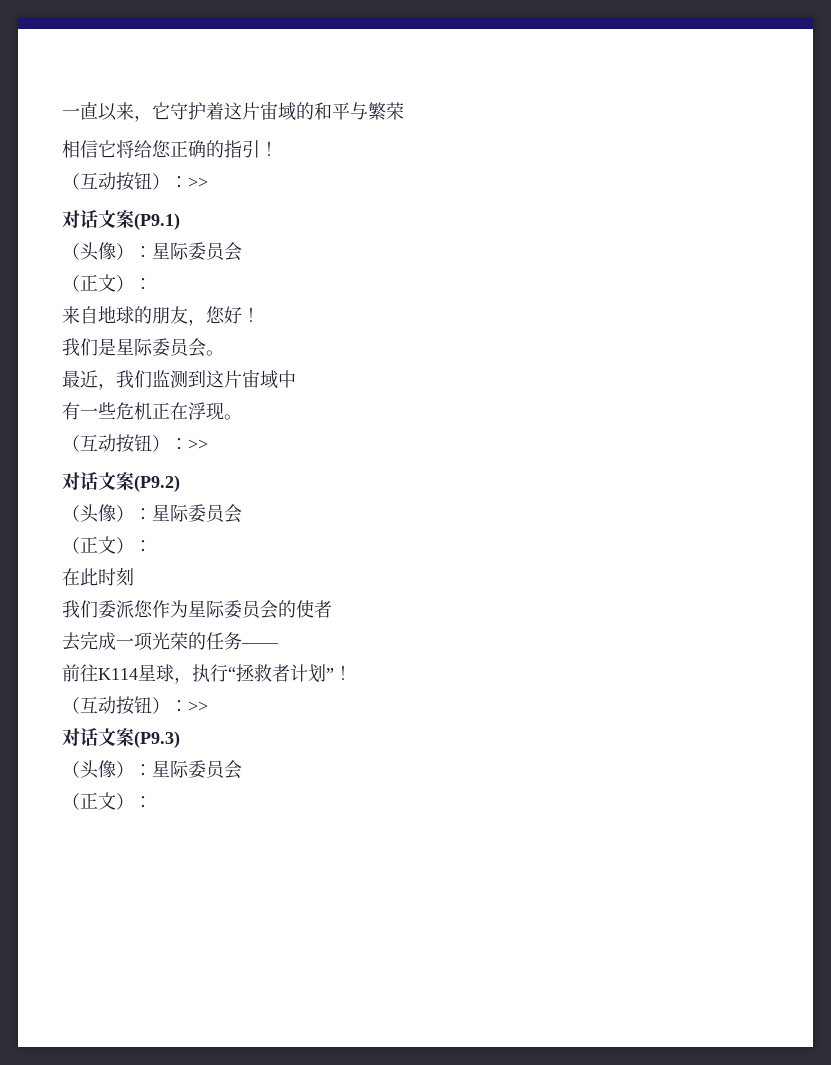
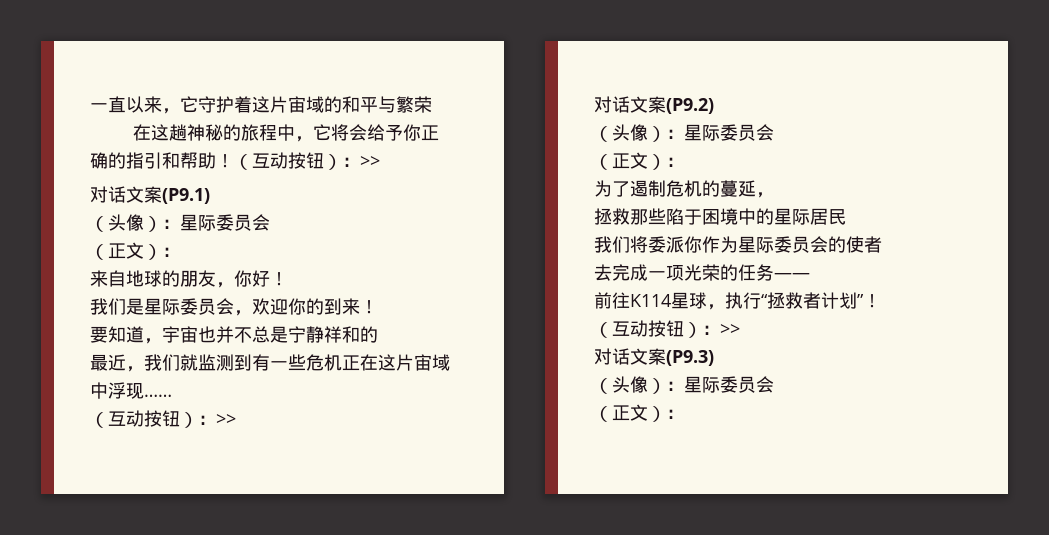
- 相信它将给您正确的指引！
- （互动按钮）：>>
+ 在这趟神秘的旅程中，它将会给予你正确的指引和帮助！（互动按钮）：>>
- 来自地球的朋友，您好！
+ 来自地球的朋友，你好！
- 我们是星际委员会。
- 最近，我们监测到这片宙域中
- 有一些危机正在浮现。
+ 我们是星际委员会，欢迎你的到来！
+ 要知道，宇宙也并不总是宁静祥和的
+ 最近，我们就监测到有一些危机正在这片宙域中浮现……
- 在此时刻
- 我们委派您作为星际委员会的使者
+ 为了遏制危机的蔓延，
+ 拯救那些陷于困境中的星际居民
+ 我们将委派你作为星际委员会的使者

